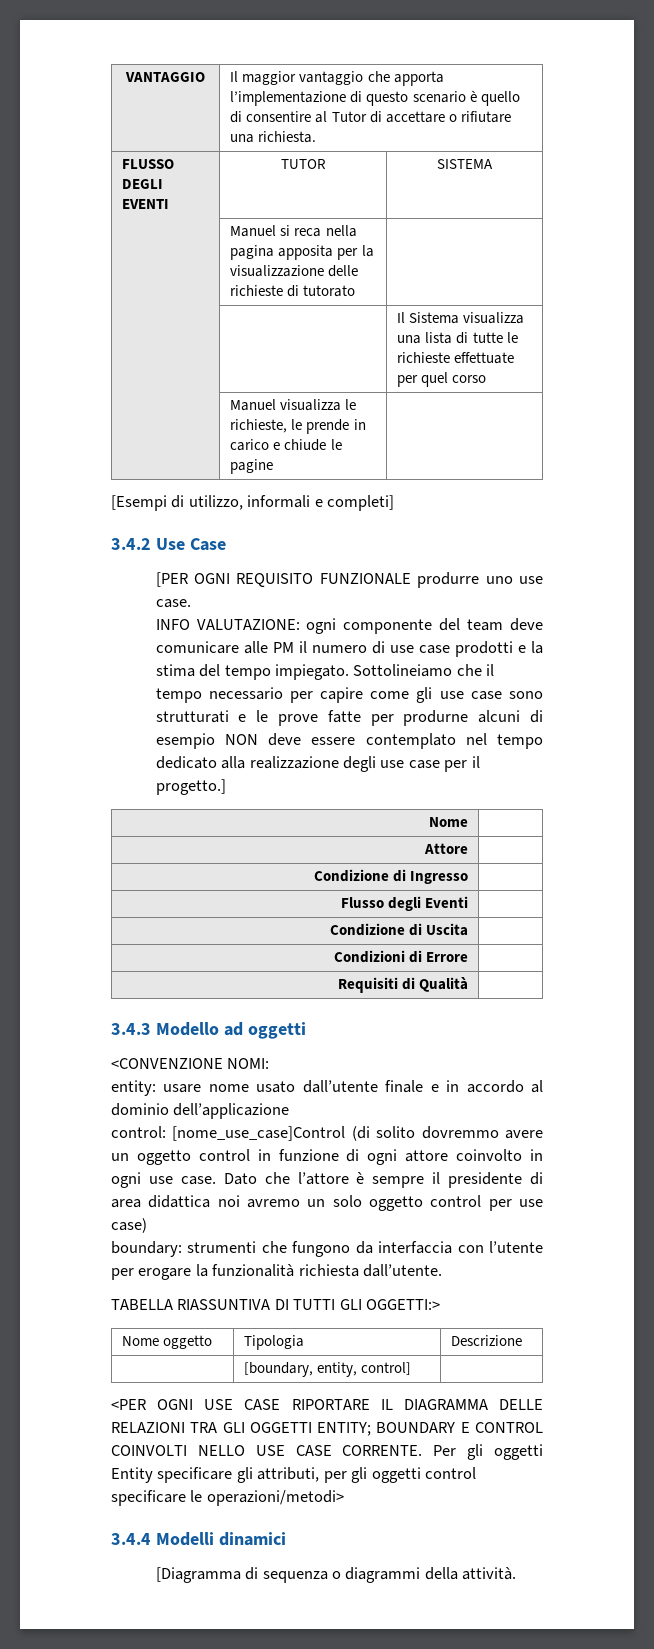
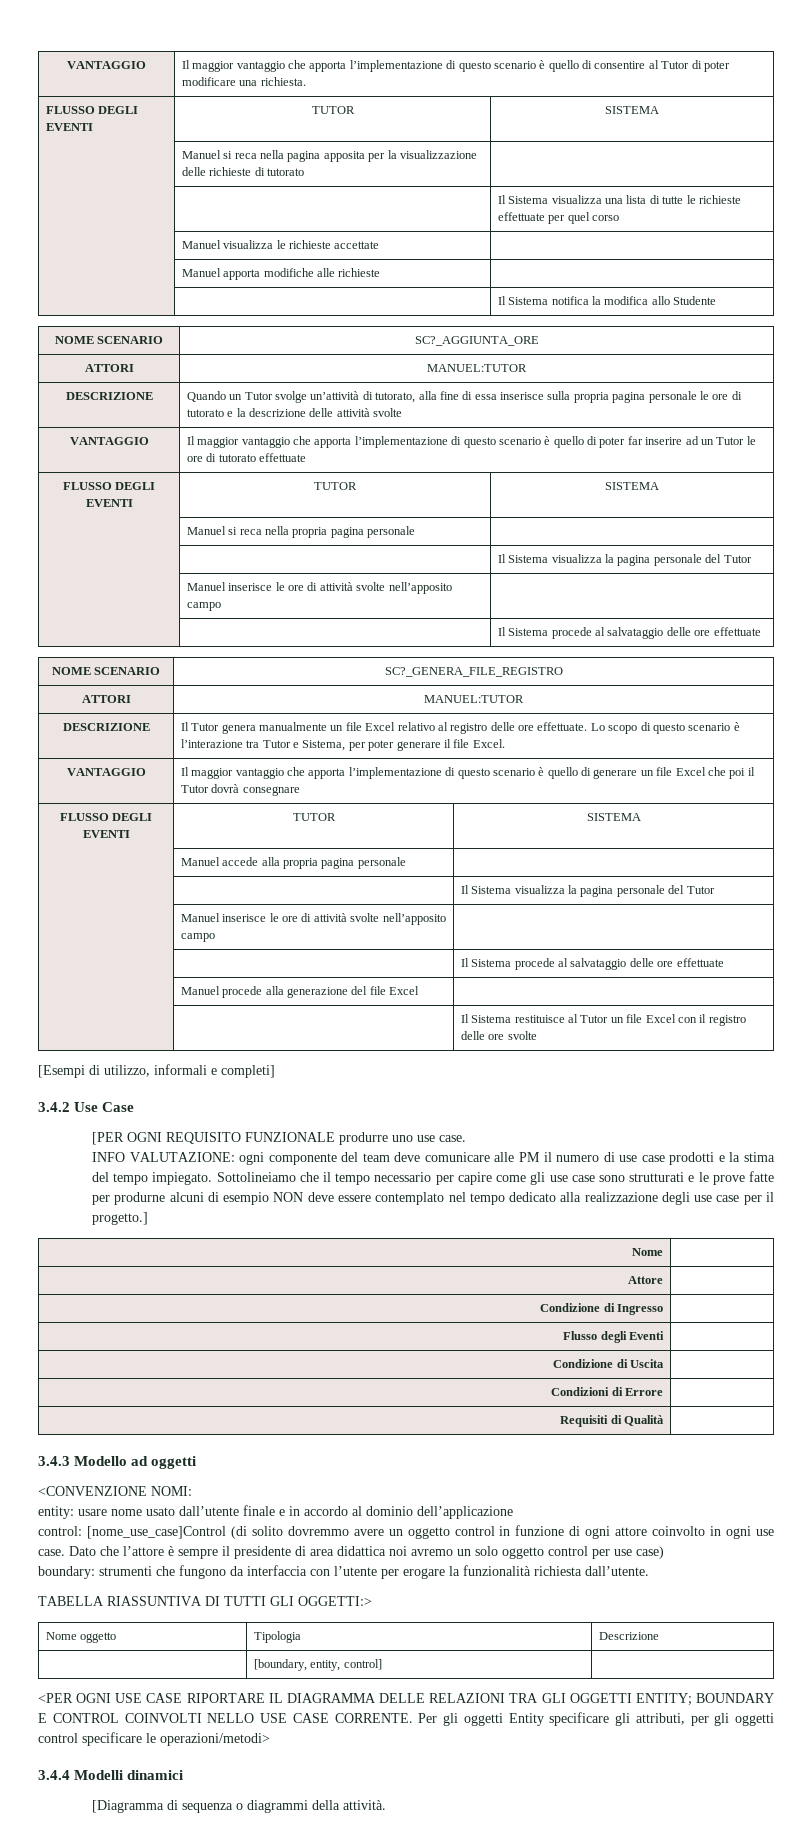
- VANTAGGIO | Il maggior vantaggio che apporta l’implementazione di questo scenario è quello di consentire al Tutor di accettare o rifiutare una richiesta.
+ VANTAGGIO | Il maggior vantaggio che apporta l’implementazione di questo scenario è quello di consentire al Tutor di poter modificare una richiesta.
- | Manuel visualizza le richieste, le prende in carico e chiude le pagine |
+ | Manuel visualizza le richieste accettate |
+ | Manuel apporta modifiche alle richieste |
+ | | Il Sistema notifica la modifica allo Studente
+ NOME SCENARIO | SC?_AGGIUNTA_ORE
+ ATTORI | MANUEL:TUTOR
+ DESCRIZIONE | Quando un Tutor svolge un’attività di tutorato, alla fine di essa inserisce sulla propria pagina personale le ore di tutorato e la descrizione delle attività svolte
+ VANTAGGIO | Il maggior vantaggio che apporta l’implementazione di questo scenario è quello di poter far inserire ad un Tutor le ore di tutorato effettuate
+ FLUSSO DEGLI EVENTI | TUTOR | SISTEMA
+ | Manuel si reca nella propria pagina personale |
+ | | Il Sistema visualizza la pagina personale del Tutor
+ | Manuel inserisce le ore di attività svolte nell’apposito campo |
+ | | Il Sistema procede al salvataggio delle ore effettuate
+ NOME SCENARIO | SC?_GENERA_FILE_REGISTRO
+ ATTORI | MANUEL:TUTOR
+ DESCRIZIONE | Il Tutor genera manualmente un file Excel relativo al registro delle ore effettuate. Lo scopo di questo scenario è l’interazione tra Tutor e Sistema, per poter generare il file Excel.
+ VANTAGGIO | Il maggior vantaggio che apporta l’implementazione di questo scenario è quello di generare un file Excel che poi il Tutor dovrà consegnare
+ FLUSSO DEGLI EVENTI | TUTOR | SISTEMA
+ | Manuel accede alla propria pagina personale |
+ | | Il Sistema visualizza la pagina personale del Tutor
+ | Manuel inserisce le ore di attività svolte nell’apposito campo |
+ | | Il Sistema procede al salvataggio delle ore effettuate
+ | Manuel procede alla generazione del file Excel |
+ | | Il Sistema restituisce al Tutor un file Excel con il registro delle ore svolte

